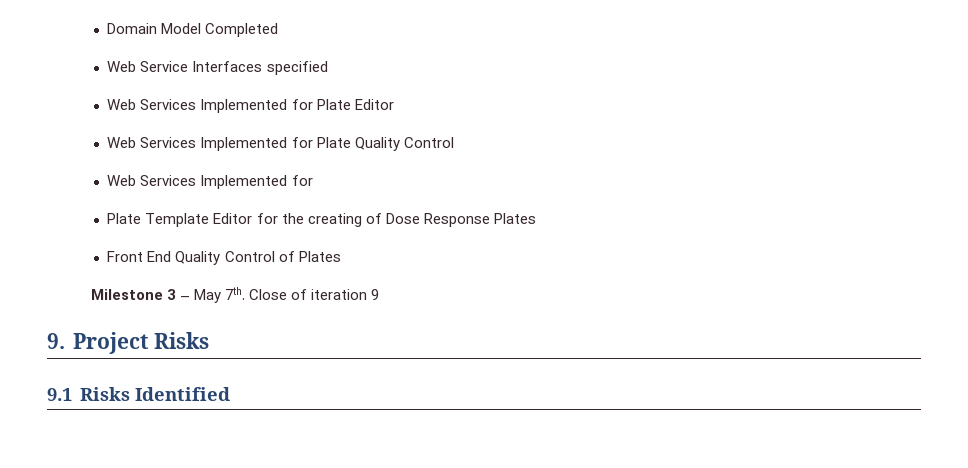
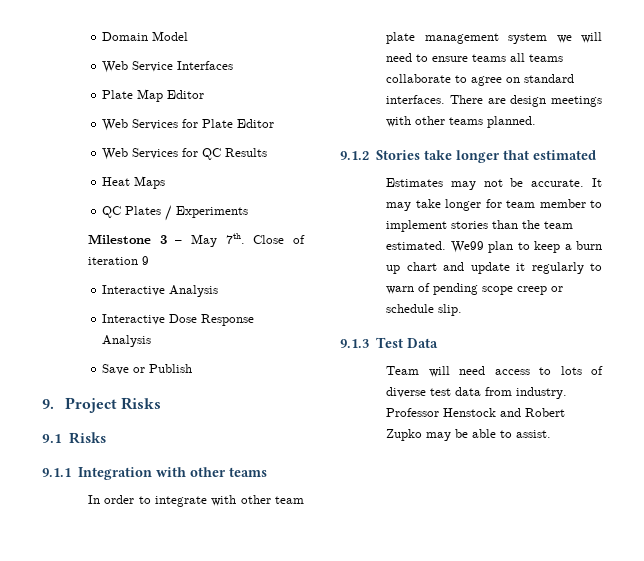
- Domain Model Completed
+ Domain Model
- Web Service Interfaces specified
- Web Services Implemented for Plate Editor
+ Web Service Interfaces
+ Plate Map Editor
+ Web Services for Plate Editor
- Web Services Implemented for Plate Quality Control
- Web Services Implemented for
- Plate Template Editor for the creating of Dose Response Plates
- Front End Quality Control of Plates
+ Web Services for QC Results
+ Heat Maps
+ QC Plates / Experiments
+ Interactive Analysis
+ Interactive Dose Response Analysis
+ Save or Publish
- 9.1 Risks Identified
+ 9.1 Risks
+ 9.1.1 Integration with other teams
+ In order to integrate with other team plate management system we will need to ensure teams all teams collaborate to agree on standard interfaces. There are design meetings with other teams planned.
+ 9.1.2 Stories take longer that estimated
+ Estimates may not be accurate. It may take longer for team member to implement stories than the team estimated. We99 plan to keep a burn up chart and update it regularly to warn of pending scope creep or schedule slip.
+ 9.1.3 Test Data
+ Team will need access to lots of diverse test data from industry. Professor Henstock and Robert Zupko may be able to assist.

